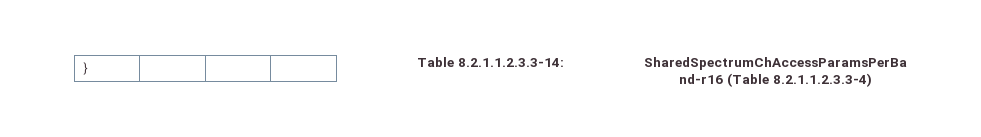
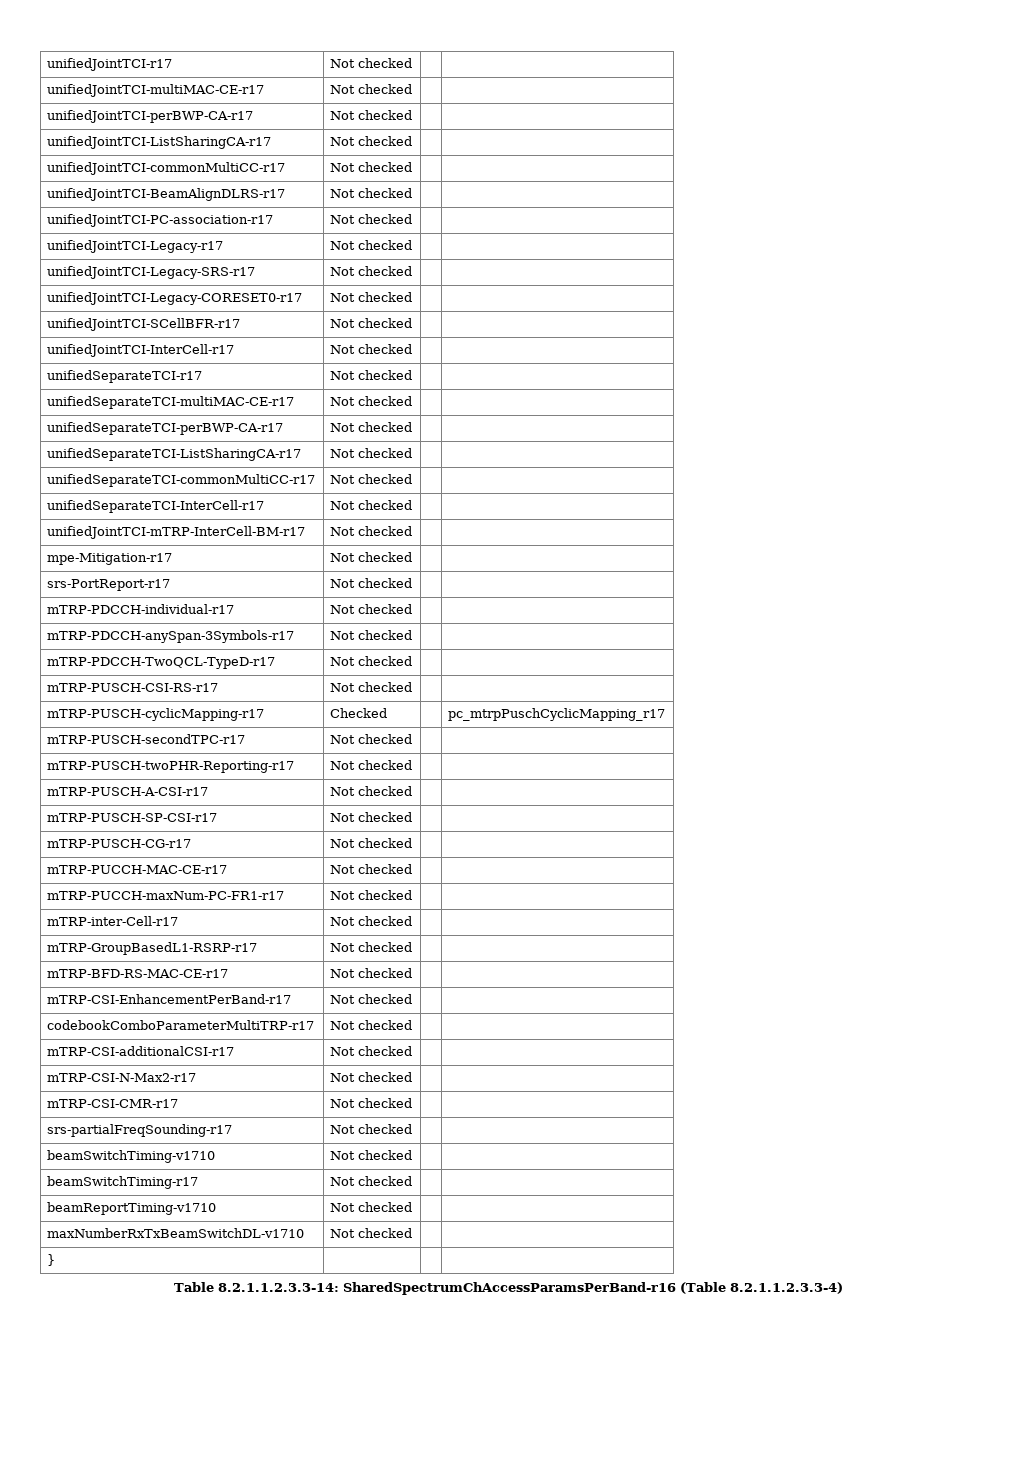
+ unifiedJointTCI-r17 | Not checked | |
+ unifiedJointTCI-multiMAC-CE-r17 | Not checked | |
+ unifiedJointTCI-perBWP-CA-r17 | Not checked | |
+ unifiedJointTCI-ListSharingCA-r17 | Not checked | |
+ unifiedJointTCI-commonMultiCC-r17 | Not checked | |
+ unifiedJointTCI-BeamAlignDLRS-r17 | Not checked | |
+ unifiedJointTCI-PC-association-r17 | Not checked | |
+ unifiedJointTCI-Legacy-r17 | Not checked | |
+ unifiedJointTCI-Legacy-SRS-r17 | Not checked | |
+ unifiedJointTCI-Legacy-CORESET0-r17 | Not checked | |
+ unifiedJointTCI-SCellBFR-r17 | Not checked | |
+ unifiedJointTCI-InterCell-r17 | Not checked | |
+ unifiedSeparateTCI-r17 | Not checked | |
+ unifiedSeparateTCI-multiMAC-CE-r17 | Not checked | |
+ unifiedSeparateTCI-perBWP-CA-r17 | Not checked | |
+ unifiedSeparateTCI-ListSharingCA-r17 | Not checked | |
+ unifiedSeparateTCI-commonMultiCC-r17 | Not checked | |
+ unifiedSeparateTCI-InterCell-r17 | Not checked | |
+ unifiedJointTCI-mTRP-InterCell-BM-r17 | Not checked | |
+ mpe-Mitigation-r17 | Not checked | |
+ srs-PortReport-r17 | Not checked | |
+ mTRP-PDCCH-individual-r17 | Not checked | |
+ mTRP-PDCCH-anySpan-3Symbols-r17 | Not checked | |
+ mTRP-PDCCH-TwoQCL-TypeD-r17 | Not checked | |
+ mTRP-PUSCH-CSI-RS-r17 | Not checked | |
+ mTRP-PUSCH-cyclicMapping-r17 | Checked | | pc_mtrpPuschCyclicMapping_r17
+ mTRP-PUSCH-secondTPC-r17 | Not checked | |
+ mTRP-PUSCH-twoPHR-Reporting-r17 | Not checked | |
+ mTRP-PUSCH-A-CSI-r17 | Not checked | |
+ mTRP-PUSCH-SP-CSI-r17 | Not checked | |
+ mTRP-PUSCH-CG-r17 | Not checked | |
+ mTRP-PUCCH-MAC-CE-r17 | Not checked | |
+ mTRP-PUCCH-maxNum-PC-FR1-r17 | Not checked | |
+ mTRP-inter-Cell-r17 | Not checked | |
+ mTRP-GroupBasedL1-RSRP-r17 | Not checked | |
+ mTRP-BFD-RS-MAC-CE-r17 | Not checked | |
+ mTRP-CSI-EnhancementPerBand-r17 | Not checked | |
+ codebookComboParameterMultiTRP-r17 | Not checked | |
+ mTRP-CSI-additionalCSI-r17 | Not checked | |
+ mTRP-CSI-N-Max2-r17 | Not checked | |
+ mTRP-CSI-CMR-r17 | Not checked | |
+ srs-partialFreqSounding-r17 | Not checked | |
+ beamSwitchTiming-v1710 | Not checked | |
+ beamSwitchTiming-r17 | Not checked | |
+ beamReportTiming-v1710 | Not checked | |
+ maxNumberRxTxBeamSwitchDL-v1710 | Not checked | |

